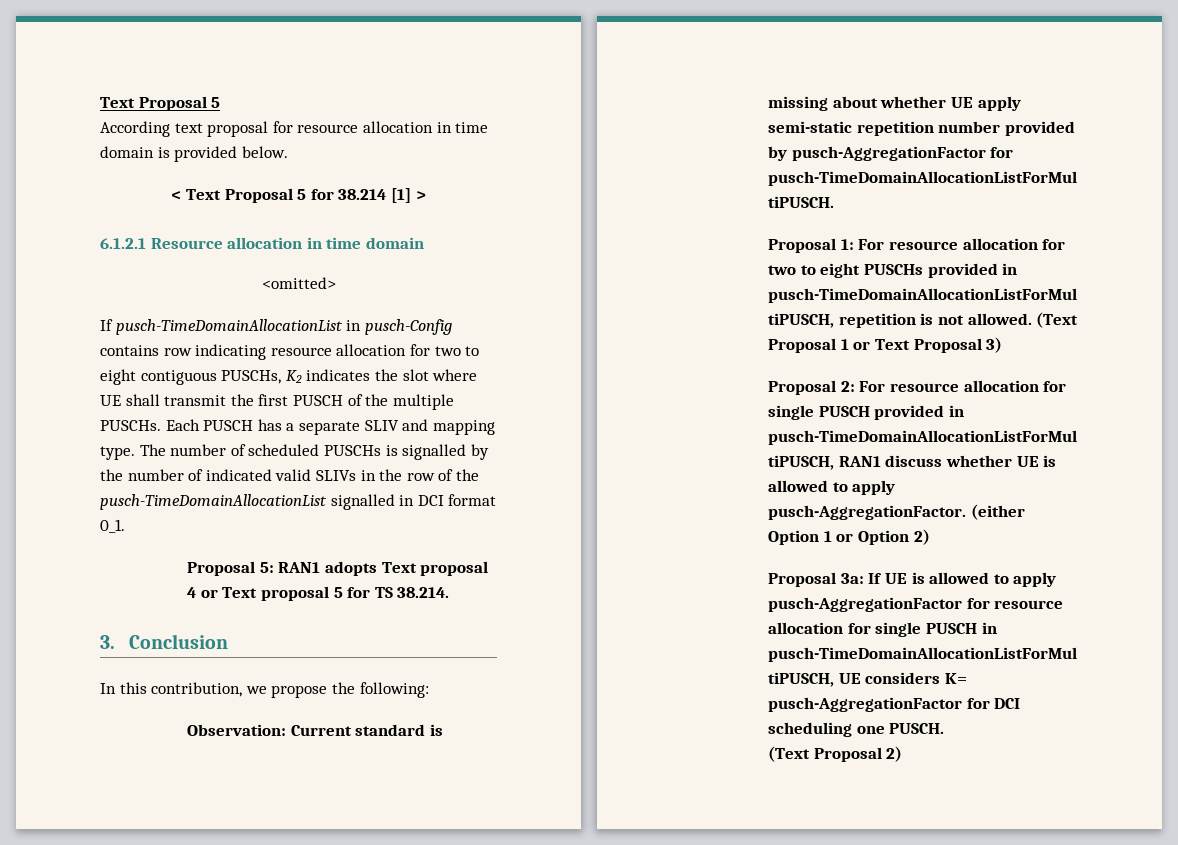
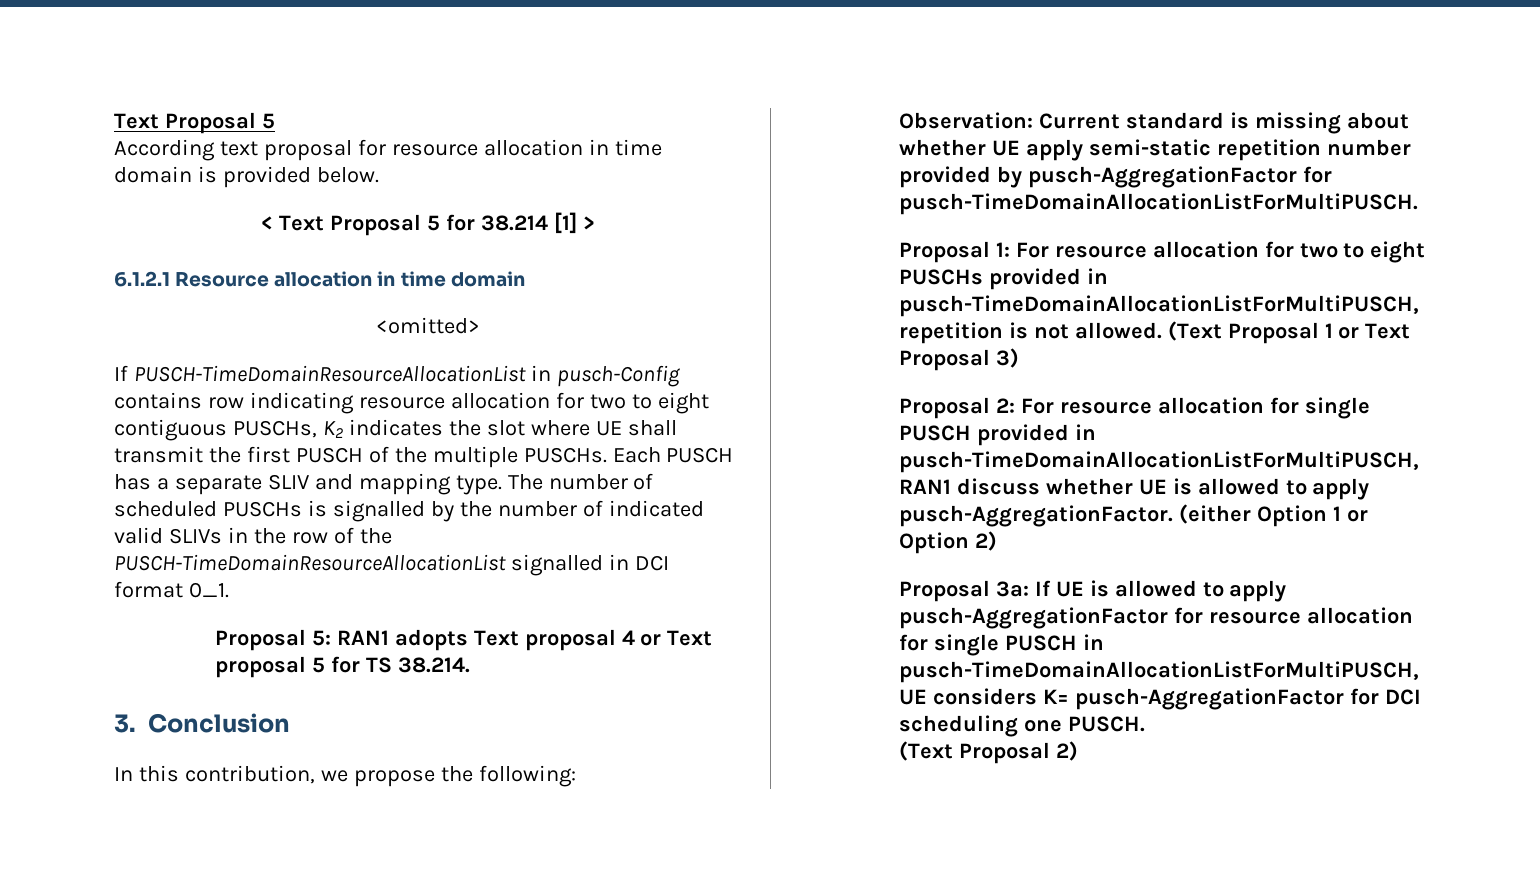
- If pusch-TimeDomainAllocationList in pusch-Config contains row indicating resource allocation for two to eight contiguous PUSCHs, K2 indicates the slot where UE shall transmit the first PUSCH of the multiple PUSCHs.
+ If PUSCH-TimeDomainResourceAllocationList in pusch-Config contains row indicating resource allocation for two to eight contiguous PUSCHs, K2 indicates the slot where UE shall transmit the first PUSCH of the multiple PUSCHs.
- The number of scheduled PUSCHs is signalled by the number of indicated valid SLIVs in the row of the pusch-TimeDomainAllocationList signalled in DCI format 0_1.
+ The number of scheduled PUSCHs is signalled by the number of indicated valid SLIVs in the row of the PUSCH-TimeDomainResourceAllocationList signalled in DCI format 0_1.

